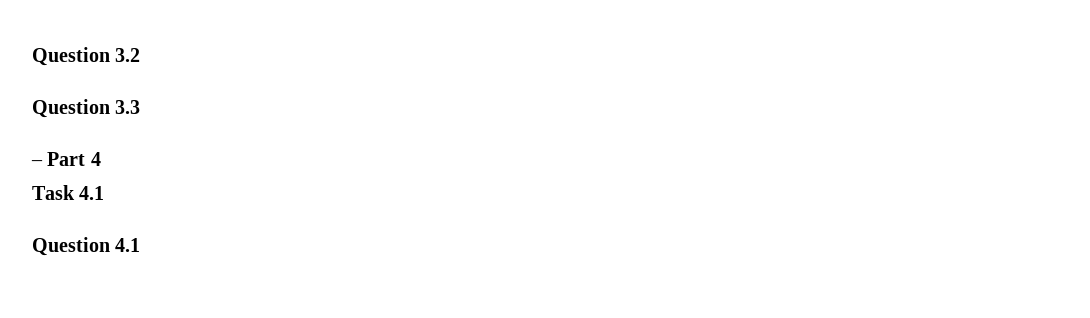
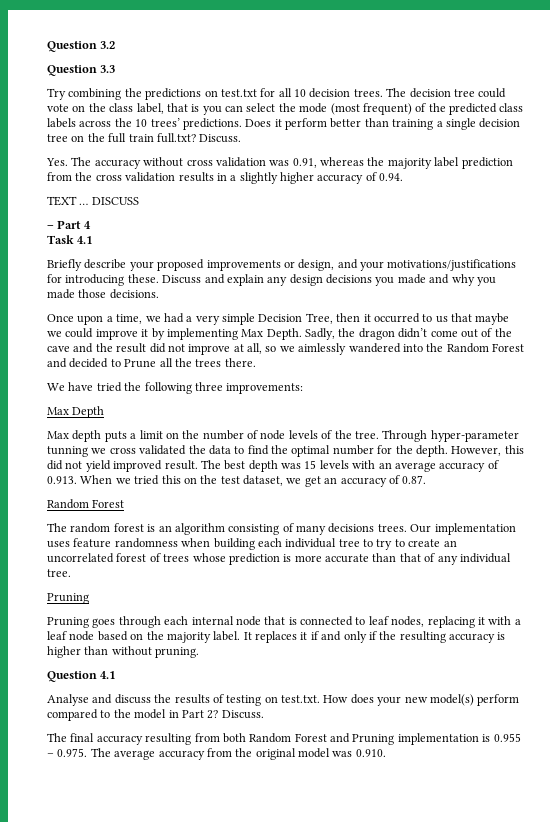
+ Try combining the predictions on test.txt for all 10 decision trees. The decision tree could vote on the class label, that is you can select the mode (most frequent) of the predicted class labels across the 10 trees’ predictions. Does it perform better than training a single decision tree on the full train full.txt? Discuss.
+ Yes. The accuracy without cross validation was 0.91, whereas the majority label prediction from the cross validation results in a slightly higher accuracy of 0.94.
+ TEXT … DISCUSS
+ Briefly describe your proposed improvements or design, and your motivations/justifications for introducing these. Discuss and explain any design decisions you made and why you made those decisions.
+ Once upon a time, we had a very simple Decision Tree, then it occurred to us that maybe we could improve it by implementing Max Depth. Sadly, the dragon didn’t come out of the cave and the result did not improve at all, so we aimlessly wandered into the Random Forest and decided to Prune all the trees there.
+ We have tried the following three improvements:
+ Max Depth
+ Max depth puts a limit on the number of node levels of the tree. Through hyper-parameter tunning we cross validated the data to find the optimal number for the depth. However, this did not yield improved result. The best depth was 15 levels with an average accuracy of 0.913. When we tried this on the test dataset, we get an accuracy of 0.87.
+ Random Forest
+ The random forest is an algorithm consisting of many decisions trees. Our implementation uses feature randomness when building each individual tree to try to create an uncorrelated forest of trees whose prediction is more accurate than that of any individual tree.
+ Pruning
+ Pruning goes through each internal node that is connected to leaf nodes, replacing it with a leaf node based on the majority label. It replaces it if and only if the resulting accuracy is higher than without pruning.
  Question 4.1
+ Analyse and discuss the results of testing on test.txt. How does your new model(s) perform compared to the model in Part 2? Discuss.
+ The final accuracy resulting from both Random Forest and Pruning implementation is 0.955 – 0.975. The average accuracy from the original model was 0.910.

